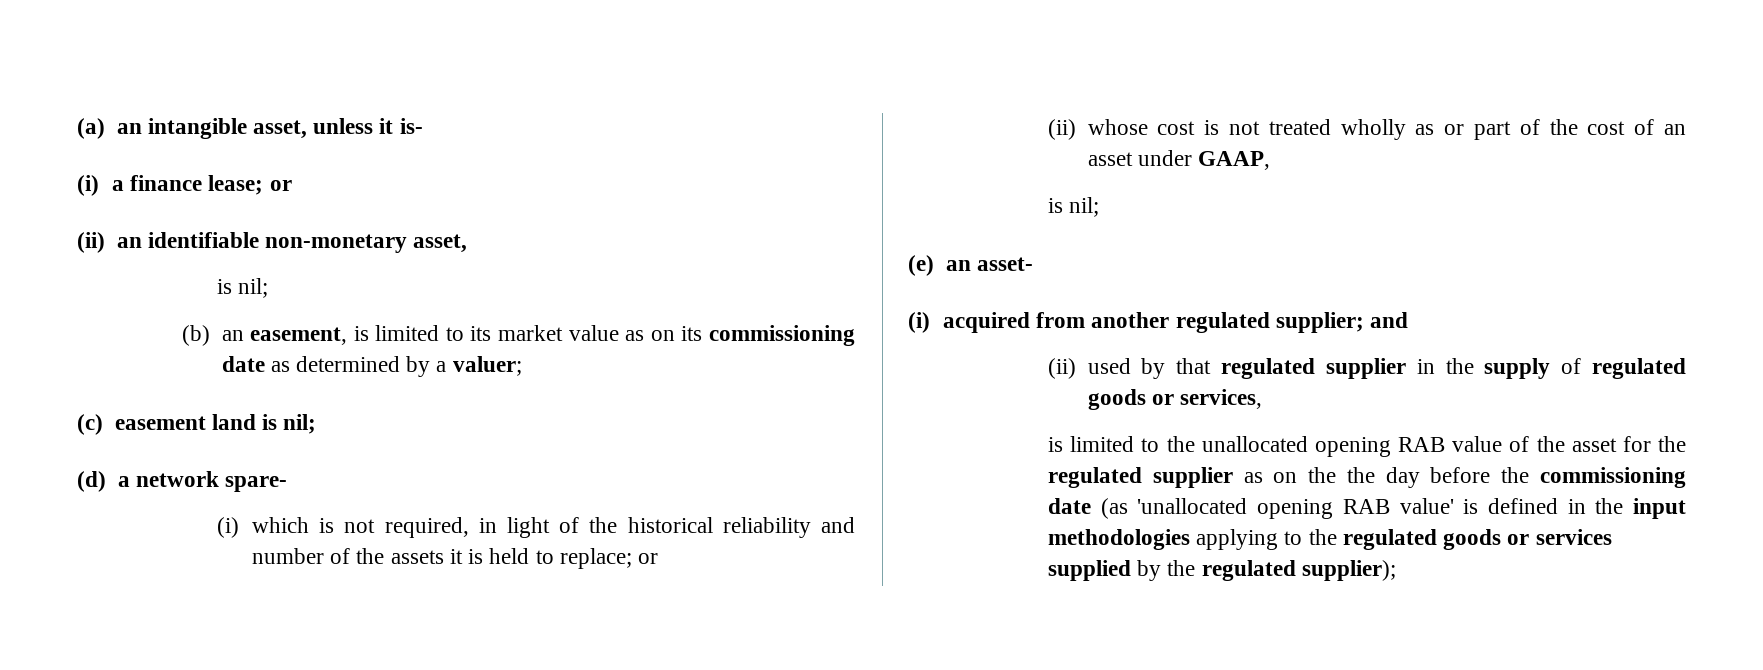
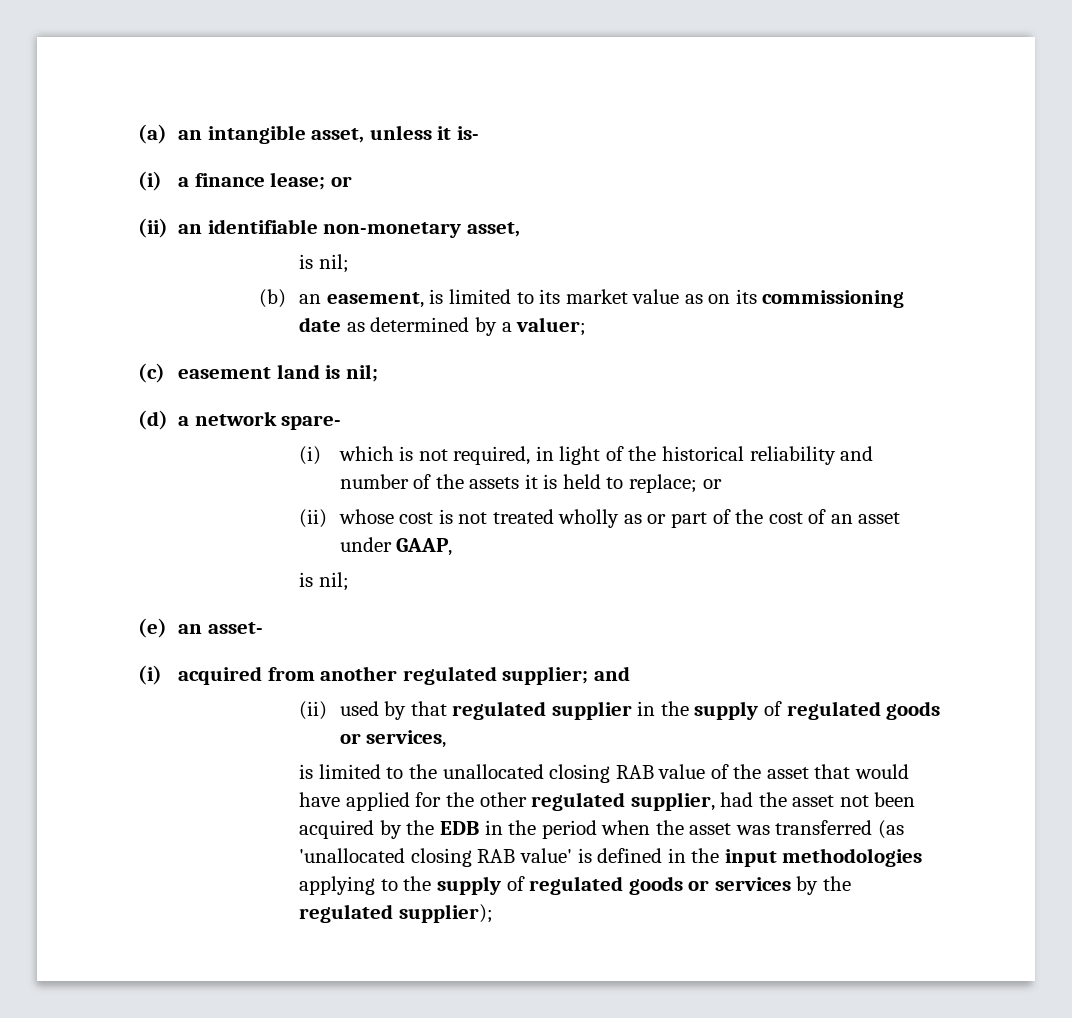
- is limited to the unallocated opening RAB value of the asset for the regulated supplier as on the the day before the commissioning date (as 'unallocated opening RAB value' is defined in the input methodologies applying to the regulated goods or services supplied by the regulated supplier);
+ is limited to the unallocated closing RAB value of the asset that would have applied for the other regulated supplier, had the asset not been acquired by the EDB in the period when the asset was transferred (as 'unallocated closing RAB value' is defined in the input methodologies applying to the supply of regulated goods or services by the regulated supplier);

